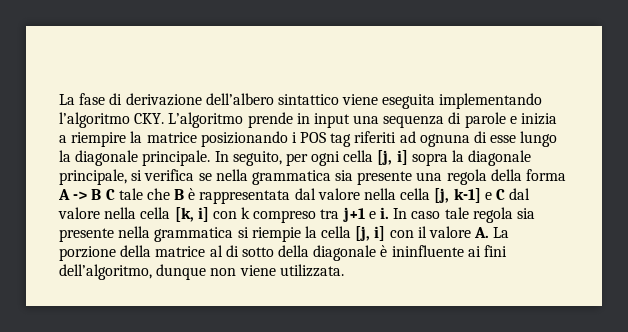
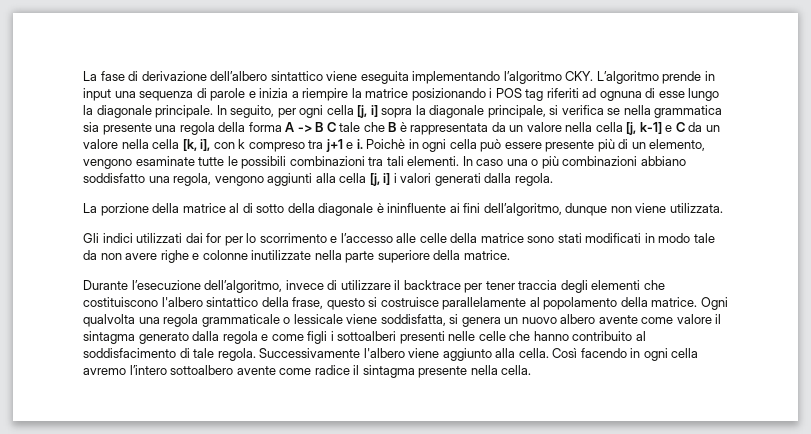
- In seguito, per ogni cella [j, i] sopra la diagonale principale, si verifica se nella grammatica sia presente una regola della forma A -> B C tale che B è rappresentata dal valore nella cella [j, k-1] e C dal valore nella cella [k, i] con k compreso tra j+1 e i.
+ In seguito, per ogni cella [j, i] sopra la diagonale principale, si verifica se nella grammatica sia presente una regola della forma A -> B C tale che B è rappresentata da un valore nella cella [j, k-1] e C da un valore nella cella [k, i], con k compreso tra j+1 e i.
- In caso tale regola sia presente nella grammatica si riempie la cella [j, i] con il valore A. La porzione della matrice al di sotto della diagonale è ininfluente ai fini dell’algoritmo, dunque non viene utilizzata.
+ Poichè in ogni cella può essere presente più di un elemento, vengono esaminate tutte le possibili combinazioni tra tali elementi. In caso una o più combinazioni abbiano soddisfatto una regola, vengono aggiunti alla cella [j, i] i valori generati dalla regola.
+ La porzione della matrice al di sotto della diagonale è ininfluente ai fini dell’algoritmo, dunque non viene utilizzata.
+ Gli indici utilizzati dai for per lo scorrimento e l’accesso alle celle della matrice sono stati modificati in modo tale da non avere righe e colonne inutilizzate nella parte superiore della matrice.
+ Durante l’esecuzione dell’algoritmo, invece di utilizzare il backtrace per tener traccia degli elementi che costituiscono l'albero sintattico della frase, questo si costruisce parallelamente al popolamento della matrice. Ogni qualvolta una regola grammaticale o lessicale viene soddisfatta, si genera un nuovo albero avente come valore il sintagma generato dalla regola e come figli i sottoalberi presenti nelle celle che hanno contribuito al soddisfacimento di tale regola. Successivamente l'albero viene aggiunto alla cella. Così facendo in ogni cella avremo l’intero sottoalbero avente come radice il sintagma presente nella cella.

